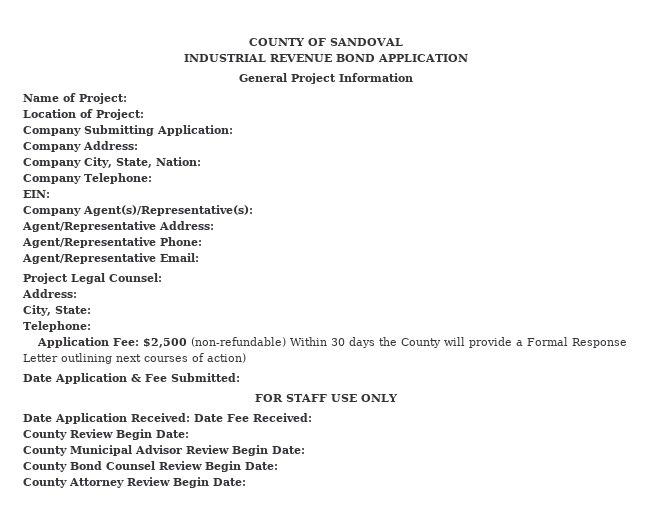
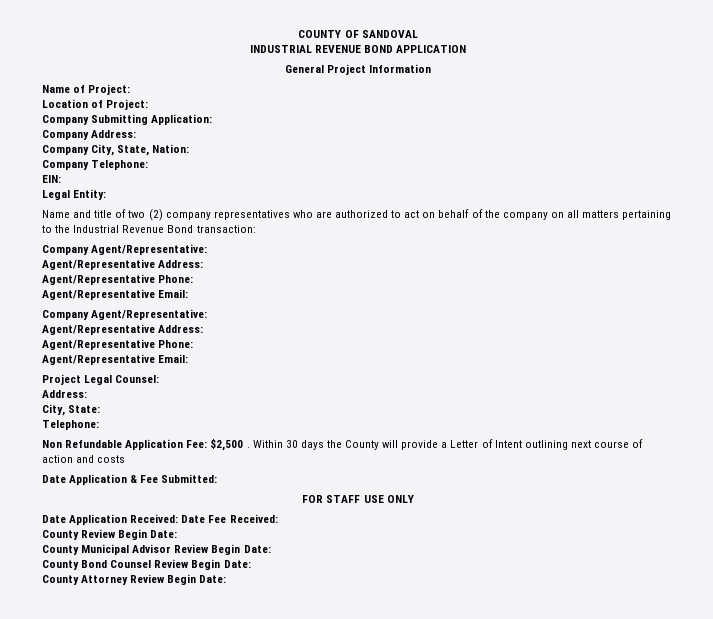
- Company Agent(s)/Representative(s):
+ Legal Entity:
+ Name and title of two (2) company representatives who are authorized to act on behalf of the company on all matters pertaining to the Industrial Revenue Bond transaction:
+ Company Agent/Representative:
+ Agent/Representative Address:
+ Agent/Representative Phone:
+ Agent/Representative Email:
+ Company Agent/Representative:
- Application Fee: $2,500 (non-refundable) Within 30 days the County will provide a Formal Response Letter outlining next courses of action)
+ Non Refundable Application Fee: $2,500 . Within 30 days the County will provide a Letter of Intent outlining next course of action and costs

